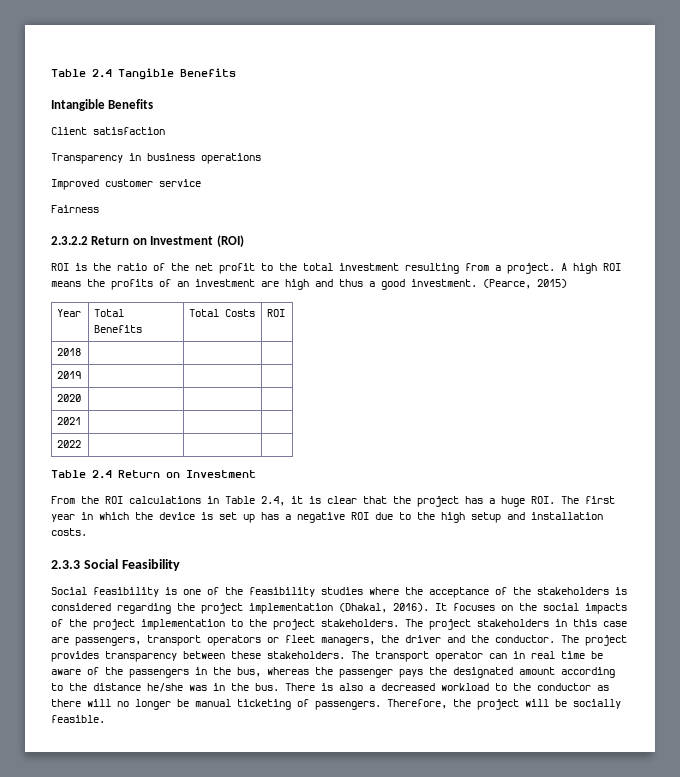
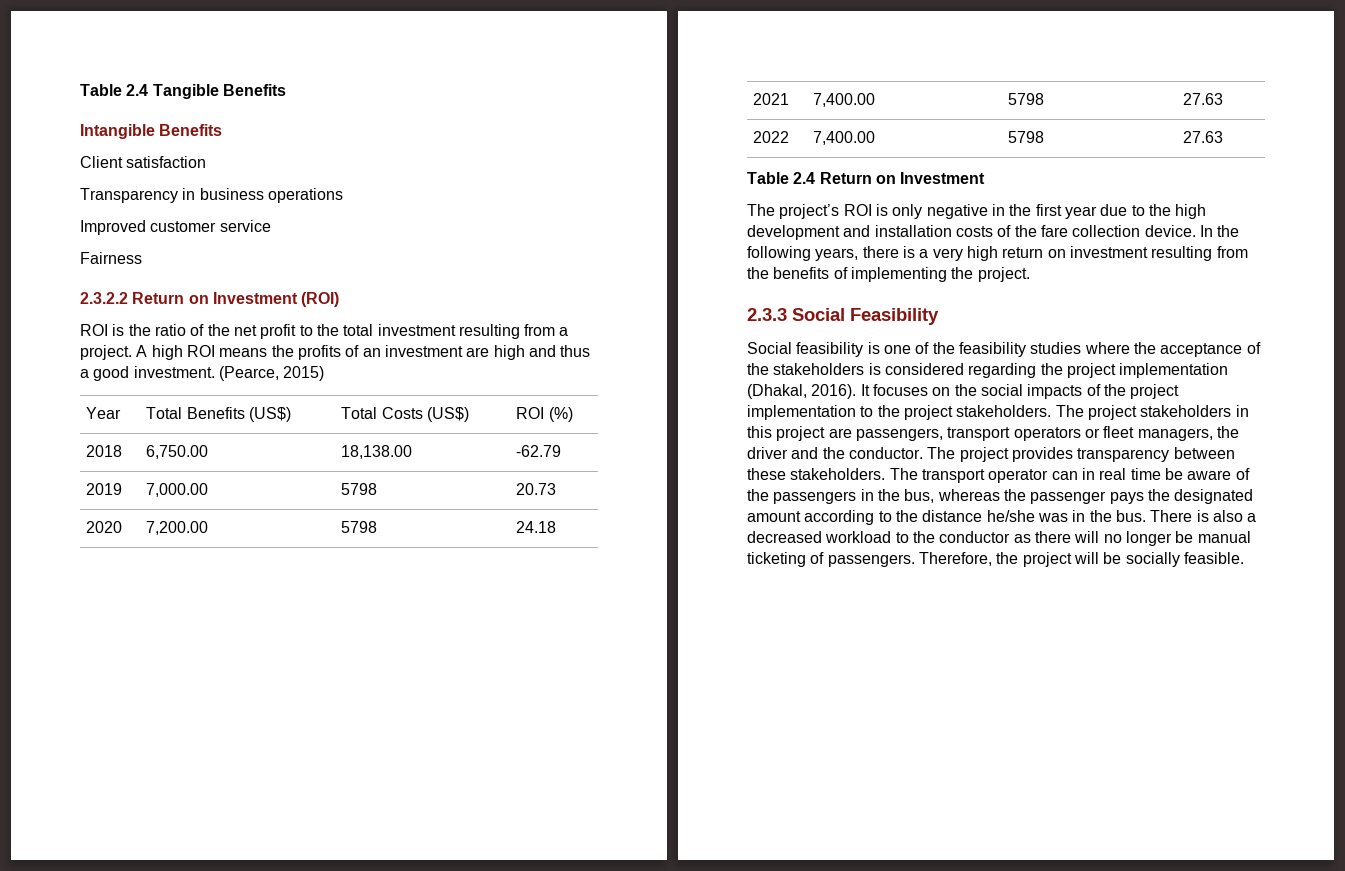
- Year | Total Benefits | Total Costs | ROI
+ Year | Total Benefits (US$) | Total Costs (US$) | ROI (%)
- 2018 | | |
- 2019 | | |
- 2020 | | |
- 2021 | | |
- 2022 | | |
+ 2018 | 6,750.00 | 18,138.00 | -62.79
+ 2019 | 7,000.00 | 5798 | 20.73
+ 2020 | 7,200.00 | 5798 | 24.18
+ 2021 | 7,400.00 | 5798 | 27.63
+ 2022 | 7,400.00 | 5798 | 27.63
- From the ROI calculations in Table 2.4, it is clear that the project has a huge ROI. The first year in which the device is set up has a negative ROI due to the high setup and installation costs.
+ The project’s ROI is only negative in the first year due to the high development and installation costs of the fare collection device. In the following years, there is a very high return on investment resulting from the benefits of implementing the project.
- The project stakeholders in this case are passengers, transport operators or fleet managers, the driver and the conductor.
+ The project stakeholders in this project are passengers, transport operators or fleet managers, the driver and the conductor.

